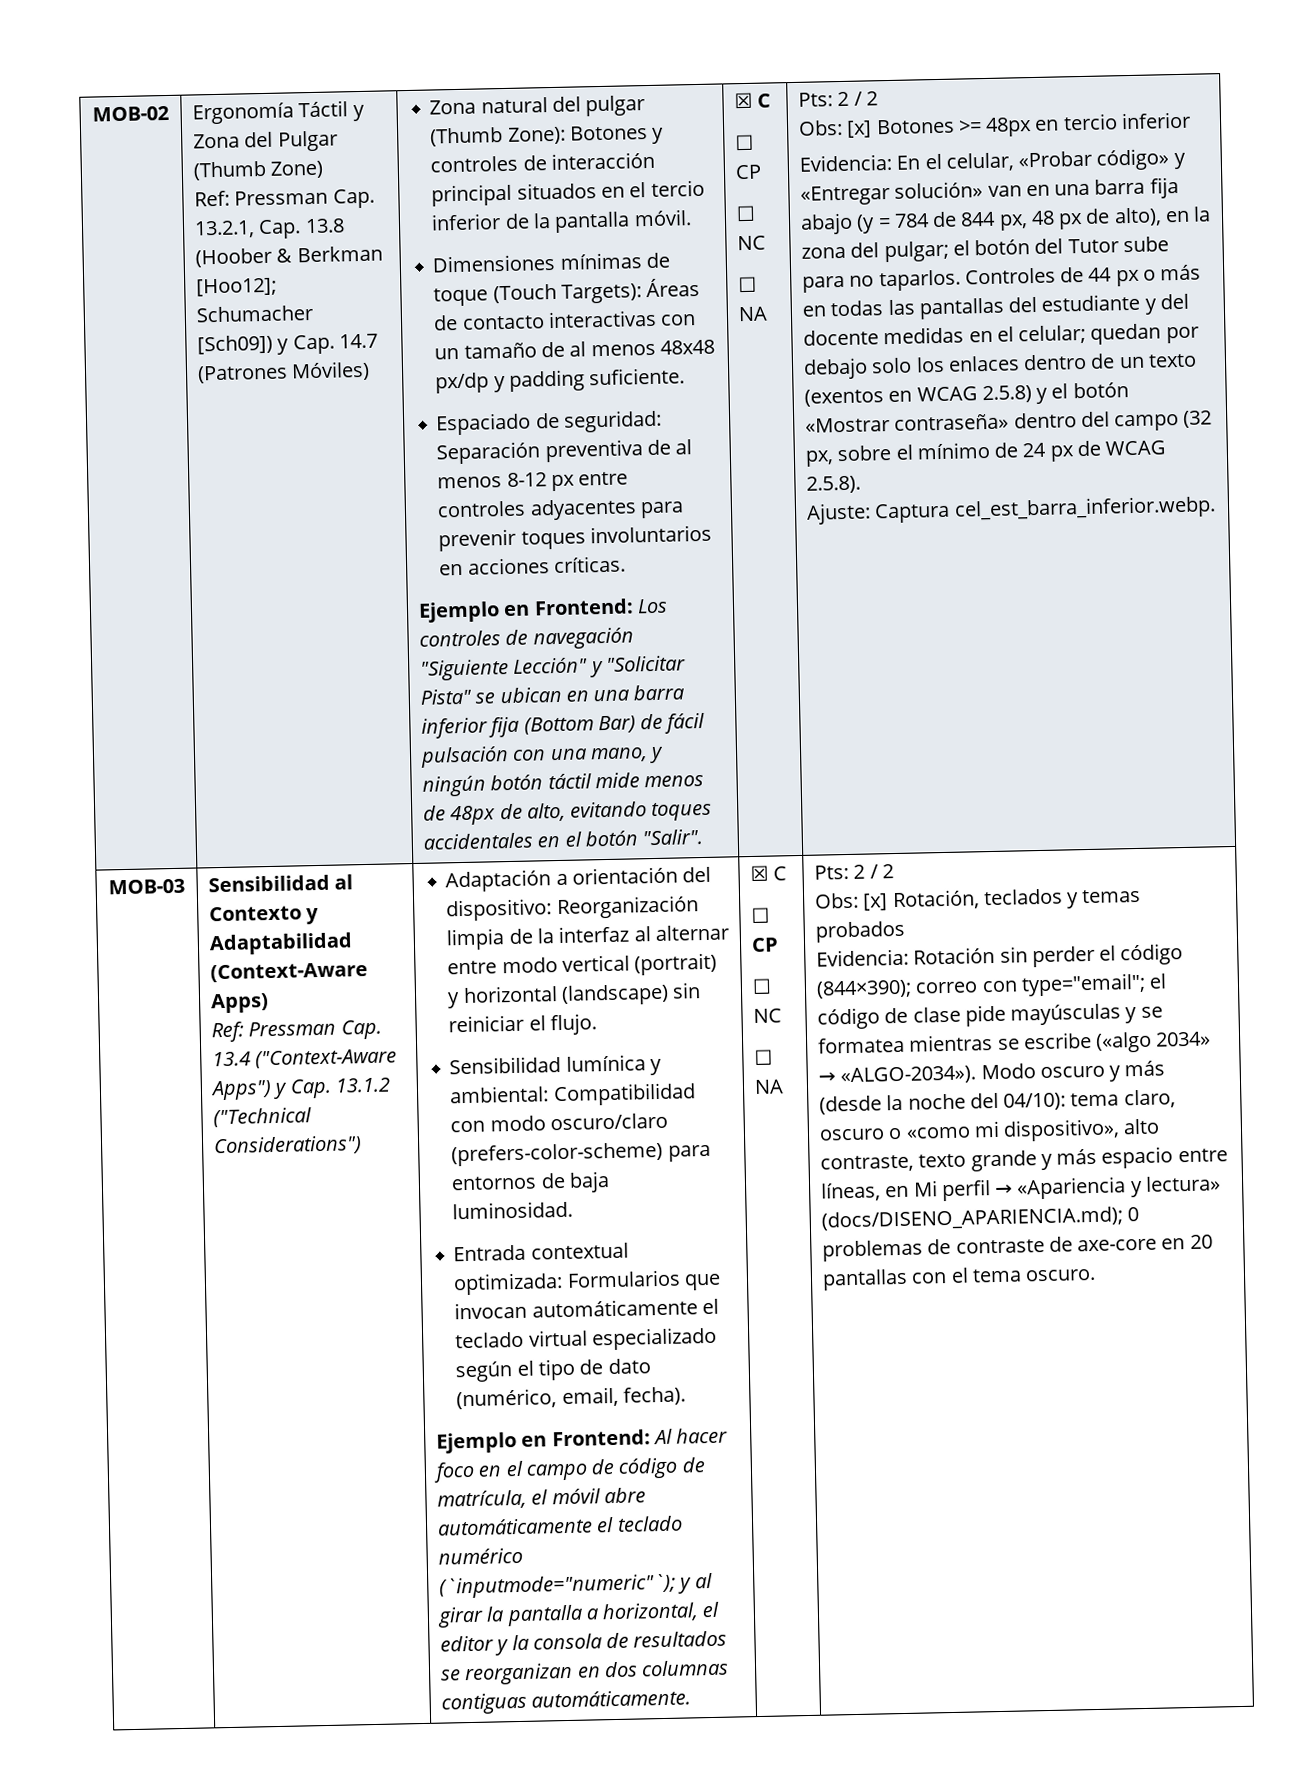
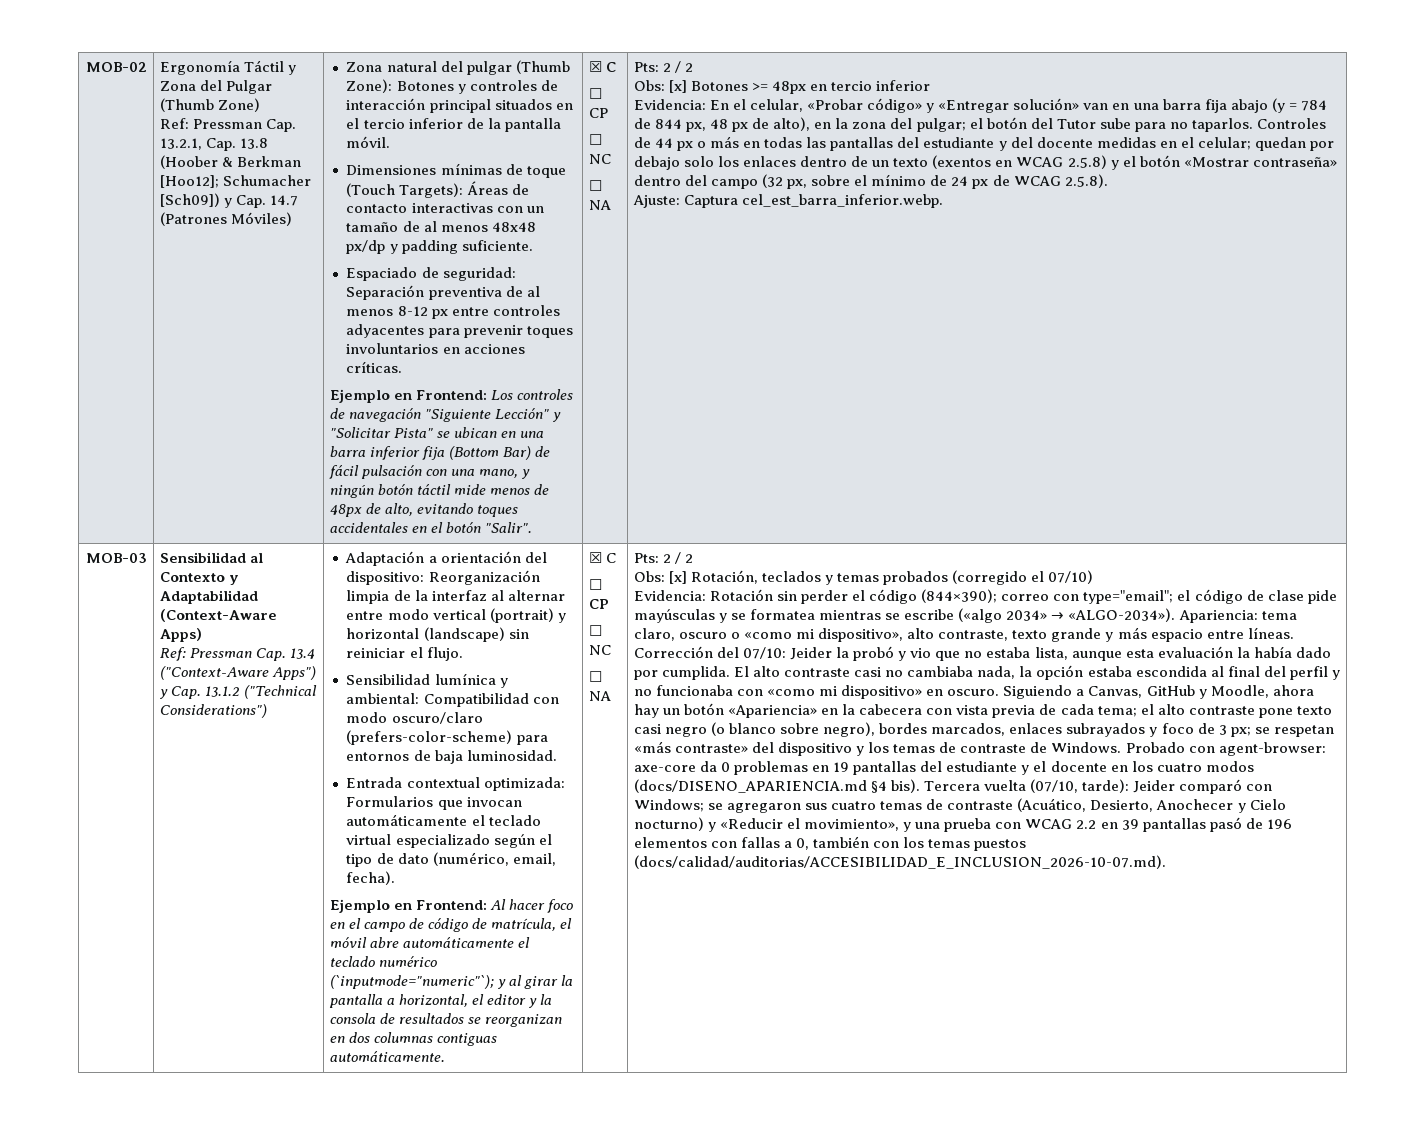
- Obs: [x] Rotación, teclados y temas probados
+ Obs: [x] Rotación, teclados y temas probados (corregido el 07/10)
- Modo oscuro y más (desde la noche del 04/10): tema claro, oscuro o «como mi dispositivo», alto contraste, texto grande y más espacio entre líneas, en Mi perfil → «Apariencia y lectura» (docs/DISENO_APARIENCIA.md); 0 problemas de contraste de axe-core en 20 pantallas con el tema oscuro.
+ Apariencia: tema claro, oscuro o «como mi dispositivo», alto contraste, texto grande y más espacio entre líneas. Corrección del 07/10: Jeider la probó y vio que no estaba lista, aunque esta evaluación la había dado por cumplida. El alto contraste casi no cambiaba nada, la opción estaba escondida al final del perfil y no funcionaba con «como mi dispositivo» en oscuro. Siguiendo a Canvas, GitHub y Moodle, ahora hay un botón «Apariencia» en la cabecera con vista previa de cada tema; el alto contraste pone texto casi negro (o blanco sobre negro), bordes marcados, enlaces subrayados y foco de 3 px; se respetan «más contraste» del dispositivo y los temas de contraste de Windows. Probado con agent-browser: axe-core da 0 problemas en 19 pantallas del estudiante y el docente en los cuatro modos (docs/DISENO_APARIENCIA.md §4 bis). Tercera vuelta (07/10, tarde): Jeider comparó con Windows; se agregaron sus cuatro temas de contraste (Acuático, Desierto, Anochecer y Cielo nocturno) y «Reducir el movimiento», y una prueba con WCAG 2.2 en 39 pantallas pasó de 196 elementos con fallas a 0, también con los temas puestos (docs/calidad/auditorias/ACCESIBILIDAD_E_INCLUSION_2026-10-07.md).

